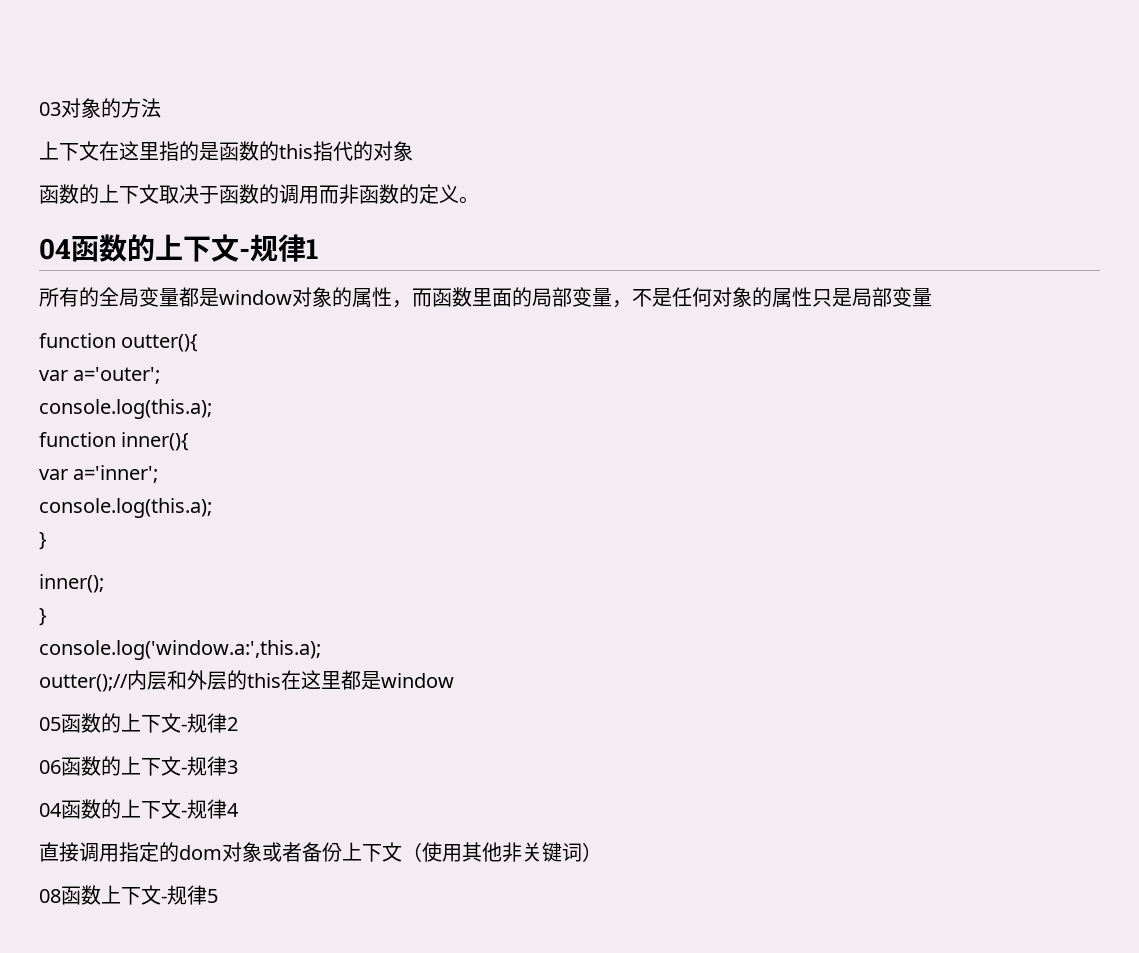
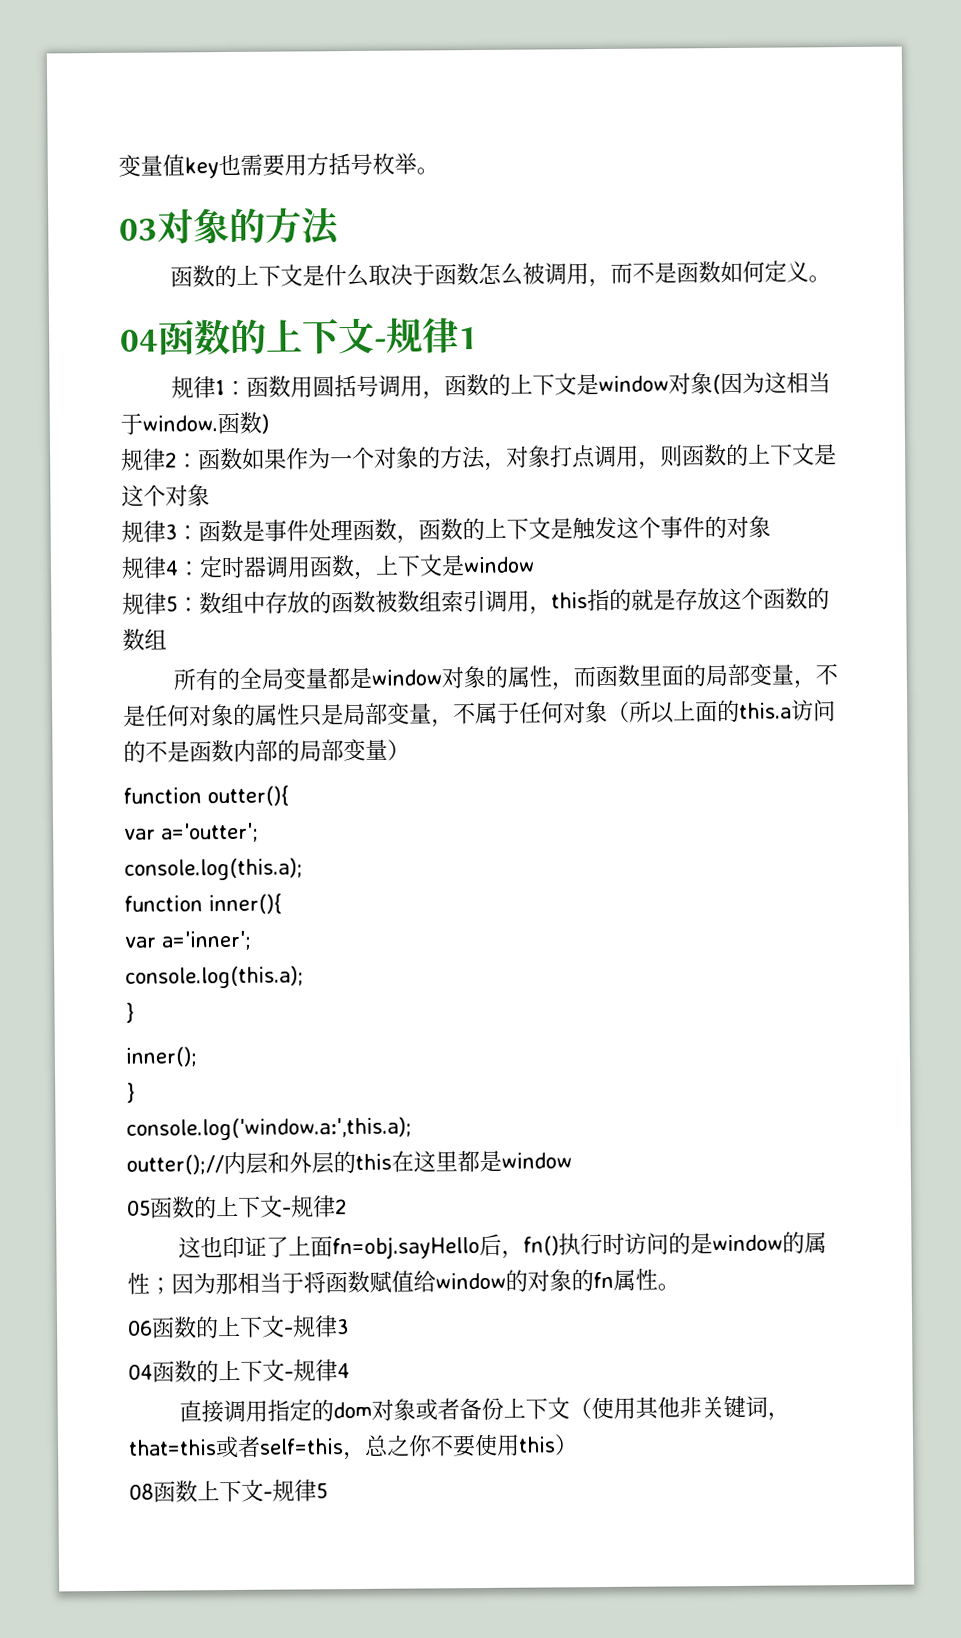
+ 变量值key也需要用方括号枚举。
  03对象的方法
- 上下文在这里指的是函数的this指代的对象
- 函数的上下文取决于函数的调用而非函数的定义。
+ 函数的上下文是什么取决于函数怎么被调用，而不是函数如何定义。
+ 规律1：函数用圆括号调用，函数的上下文是window对象(因为这相当于window.函数)
+ 规律2：函数如果作为一个对象的方法，对象打点调用，则函数的上下文是这个对象
+ 规律3：函数是事件处理函数，函数的上下文是触发这个事件的对象
+ 规律4：定时器调用函数，上下文是window
+ 规律5：数组中存放的函数被数组索引调用，this指的就是存放这个函数的数组
- 所有的全局变量都是window对象的属性，而函数里面的局部变量，不是任何对象的属性只是局部变量
+ 所有的全局变量都是window对象的属性，而函数里面的局部变量，不是任何对象的属性只是局部变量，不属于任何对象（所以上面的this.a访问的不是函数内部的局部变量）
- var a='outer';
+ var a='outter';
+ 这也印证了上面fn=obj.sayHello后，fn()执行时访问的是window的属性；因为那相当于将函数赋值给window的对象的fn属性。
- 直接调用指定的dom对象或者备份上下文（使用其他非关键词）
+ 直接调用指定的dom对象或者备份上下文（使用其他非关键词，that=this或者self=this，总之你不要使用this）

